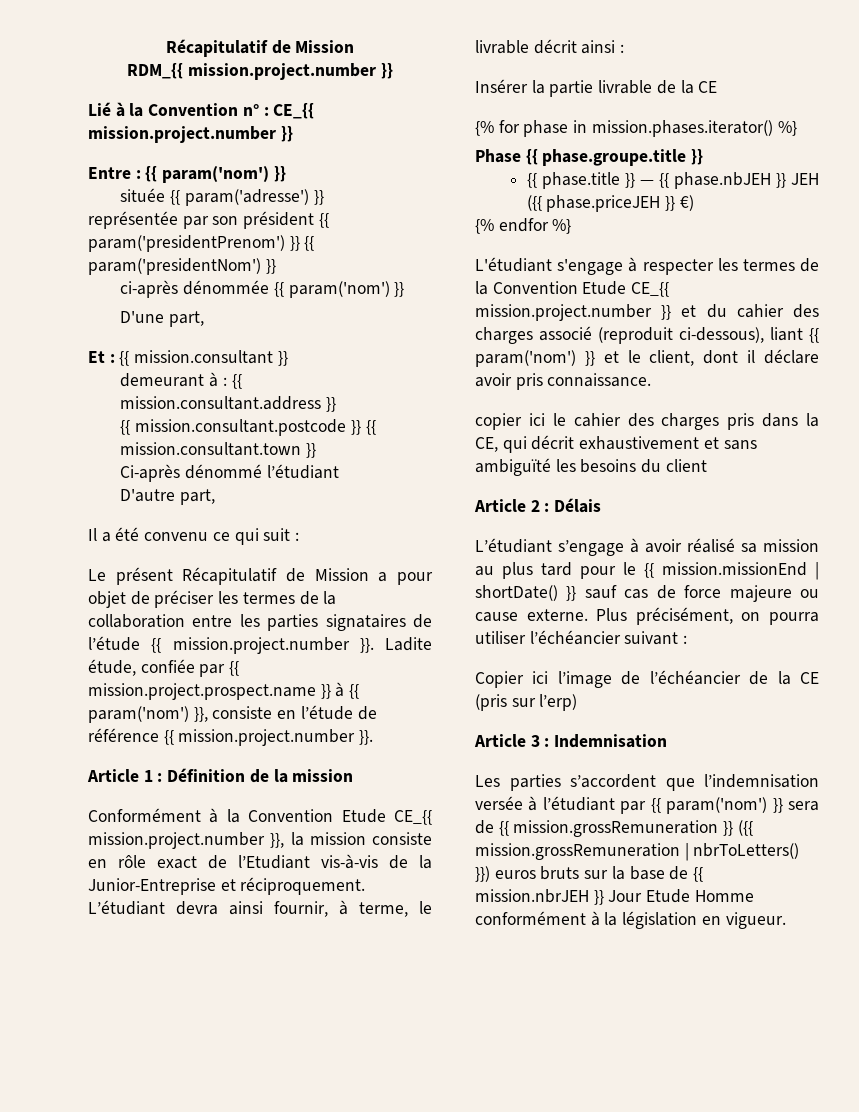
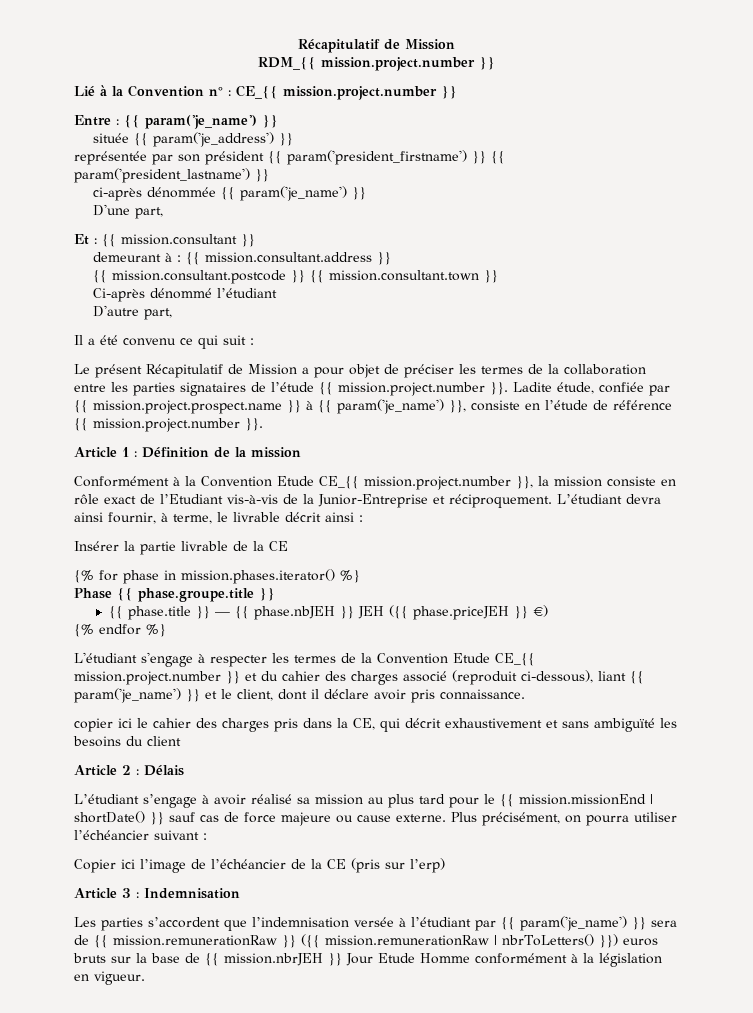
- Entre : {{ param('nom') }}
+ Entre : {{ param('je_name') }}
- située {{ param('adresse') }}
+ située {{ param('je_address') }}
- représentée par son président {{ param('presidentPrenom') }} {{ param('presidentNom') }}
+ représentée par son président {{ param('president_firstname') }} {{ param('president_lastname') }}
- ci-après dénommée {{ param('nom') }}
+ ci-après dénommée {{ param('je_name') }}
- Ladite étude, confiée par {{ mission.project.prospect.name }} à {{ param('nom') }}, consiste en l’étude de référence {{ mission.project.number }}.
+ Ladite étude, confiée par {{ mission.project.prospect.name }} à {{ param('je_name') }}, consiste en l’étude de référence {{ mission.project.number }}.
- L'étudiant s'engage à respecter les termes de la Convention Etude CE_{{ mission.project.number }} et du cahier des charges associé (reproduit ci-dessous), liant {{ param('nom') }} et le client, dont il déclare avoir pris connaissance.
+ L'étudiant s'engage à respecter les termes de la Convention Etude CE_{{ mission.project.number }} et du cahier des charges associé (reproduit ci-dessous), liant {{ param('je_name') }} et le client, dont il déclare avoir pris connaissance.
- Les parties s’accordent que l’indemnisation versée à l’étudiant par {{ param('nom') }} sera de {{ mission.grossRemuneration }} ({{ mission.grossRemuneration | nbrToLetters() }}) euros bruts sur la base de {{ mission.nbrJEH }} Jour Etude Homme conformément à la législation en vigueur.
+ Les parties s’accordent que l’indemnisation versée à l’étudiant par {{ param('je_name') }} sera de {{ mission.remunerationRaw }} ({{ mission.remunerationRaw | nbrToLetters() }}) euros bruts sur la base de {{ mission.nbrJEH }} Jour Etude Homme conformément à la législation en vigueur.

